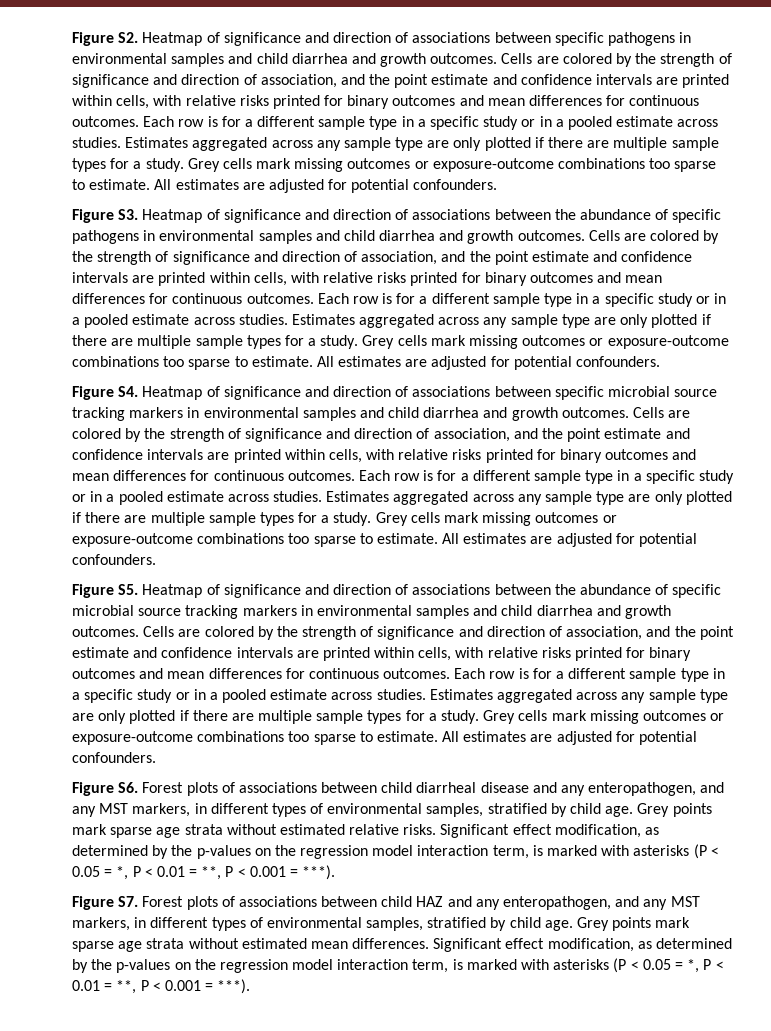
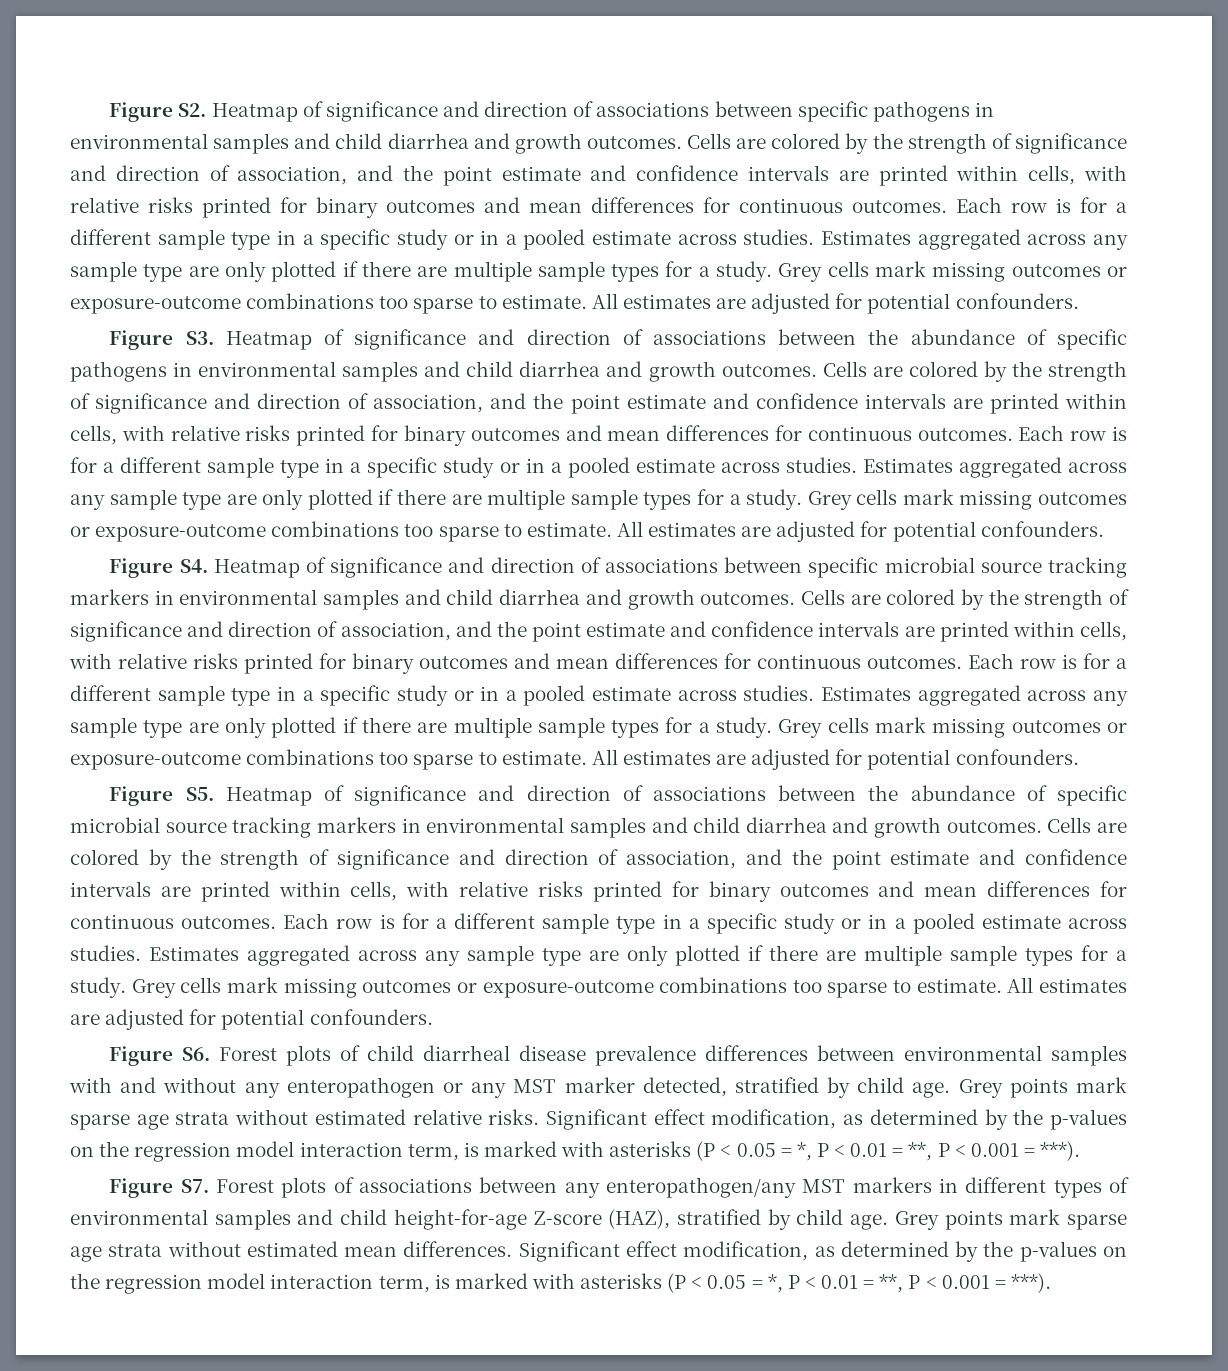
- Figure S6. Forest plots of associations between child diarrheal disease and any enteropathogen, and any MST markers, in different types of environmental samples, stratified by child age.
+ Figure S6. Forest plots of child diarrheal disease prevalence differences between environmental samples with and without any enteropathogen or any MST marker detected, stratified by child age.
- Figure S7. Forest plots of associations between child HAZ and any enteropathogen, and any MST markers, in different types of environmental samples, stratified by child age.
+ Figure S7. Forest plots of associations between any enteropathogen/any MST markers in different types of environmental samples and child height-for-age Z-score (HAZ), stratified by child age.

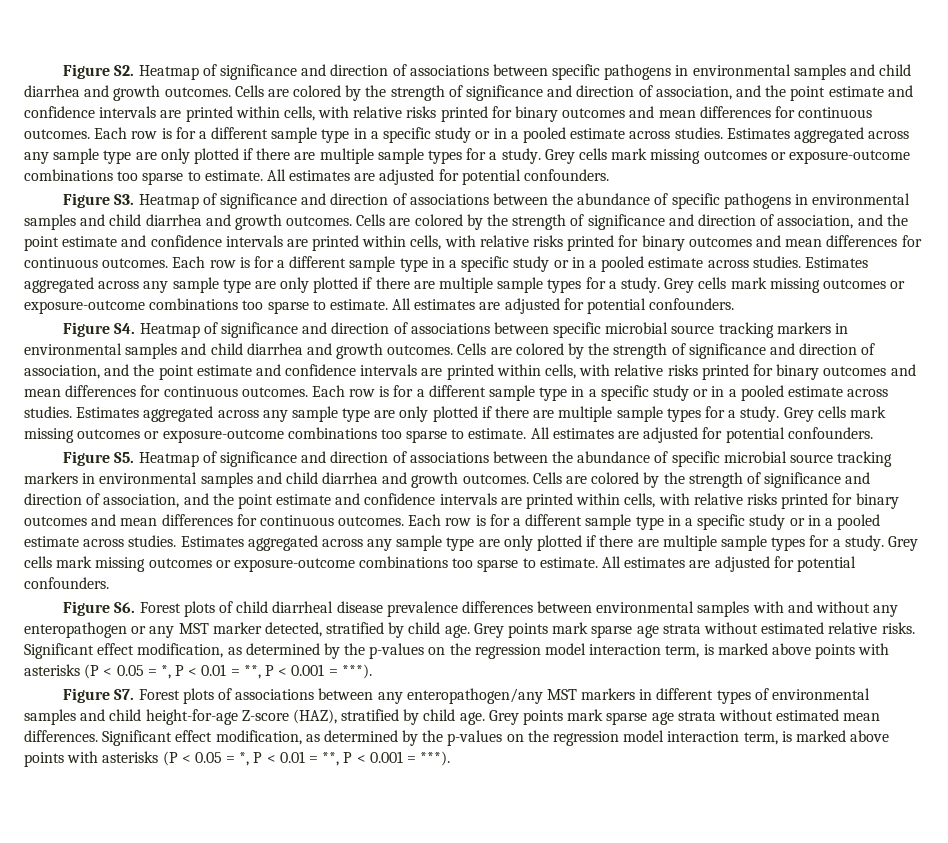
- Grey points mark sparse age strata without estimated relative risks. Significant effect modification, as determined by the p-values on the regression model interaction term, is marked with asterisks (P < 0.05 = *, P < 0.01 = **, P < 0.001 = ***).
+ Grey points mark sparse age strata without estimated relative risks. Significant effect modification, as determined by the p-values on the regression model interaction term, is marked above points with asterisks (P < 0.05 = *, P < 0.01 = **, P < 0.001 = ***).
- Grey points mark sparse age strata without estimated mean differences. Significant effect modification, as determined by the p-values on the regression model interaction term, is marked with asterisks (P < 0.05 = *, P < 0.01 = **, P < 0.001 = ***).
+ Grey points mark sparse age strata without estimated mean differences. Significant effect modification, as determined by the p-values on the regression model interaction term, is marked above points with asterisks (P < 0.05 = *, P < 0.01 = **, P < 0.001 = ***).

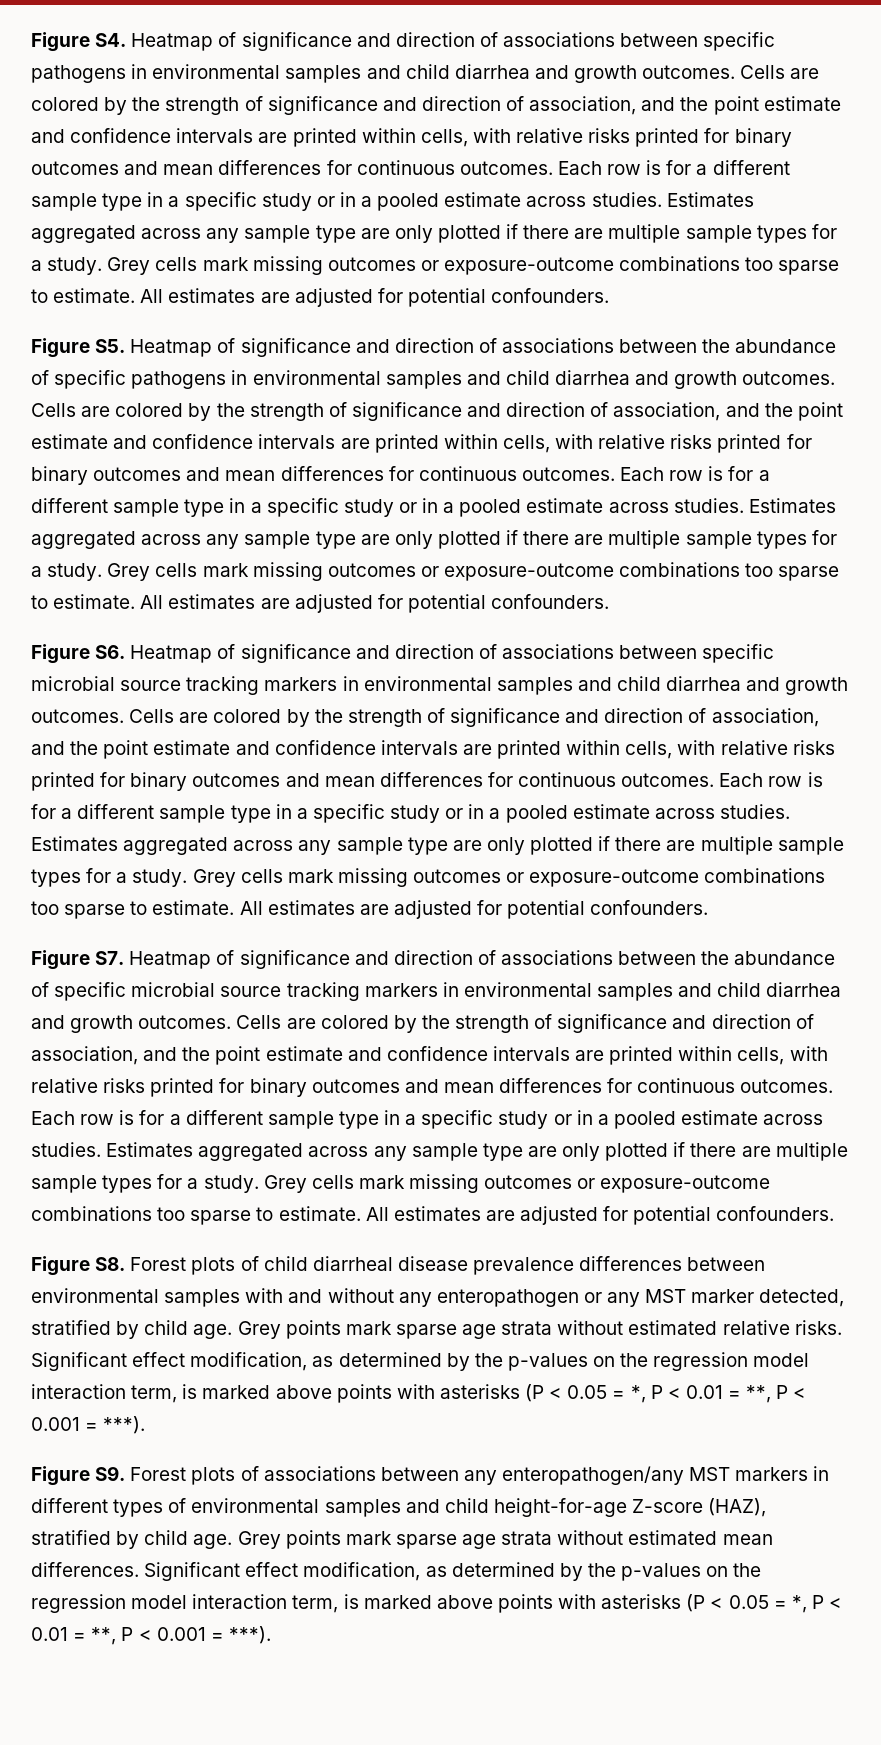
- Figure S2. Heatmap of significance and direction of associations between specific pathogens in environmental samples and child diarrhea and growth outcomes.
+ Figure S4. Heatmap of significance and direction of associations between specific pathogens in environmental samples and child diarrhea and growth outcomes.
- Figure S3. Heatmap of significance and direction of associations between the abundance of specific pathogens in environmental samples and child diarrhea and growth outcomes.
+ Figure S5. Heatmap of significance and direction of associations between the abundance of specific pathogens in environmental samples and child diarrhea and growth outcomes.
- Figure S4. Heatmap of significance and direction of associations between specific microbial source tracking markers in environmental samples and child diarrhea and growth outcomes.
+ Figure S6. Heatmap of significance and direction of associations between specific microbial source tracking markers in environmental samples and child diarrhea and growth outcomes.
- Figure S5. Heatmap of significance and direction of associations between the abundance of specific microbial source tracking markers in environmental samples and child diarrhea and growth outcomes.
+ Figure S7. Heatmap of significance and direction of associations between the abundance of specific microbial source tracking markers in environmental samples and child diarrhea and growth outcomes.
- Figure S6. Forest plots of child diarrheal disease prevalence differences between environmental samples with and without any enteropathogen or any MST marker detected, stratified by child age.
+ Figure S8. Forest plots of child diarrheal disease prevalence differences between environmental samples with and without any enteropathogen or any MST marker detected, stratified by child age.
- Figure S7. Forest plots of associations between any enteropathogen/any MST markers in different types of environmental samples and child height-for-age Z-score (HAZ), stratified by child age.
+ Figure S9. Forest plots of associations between any enteropathogen/any MST markers in different types of environmental samples and child height-for-age Z-score (HAZ), stratified by child age.

